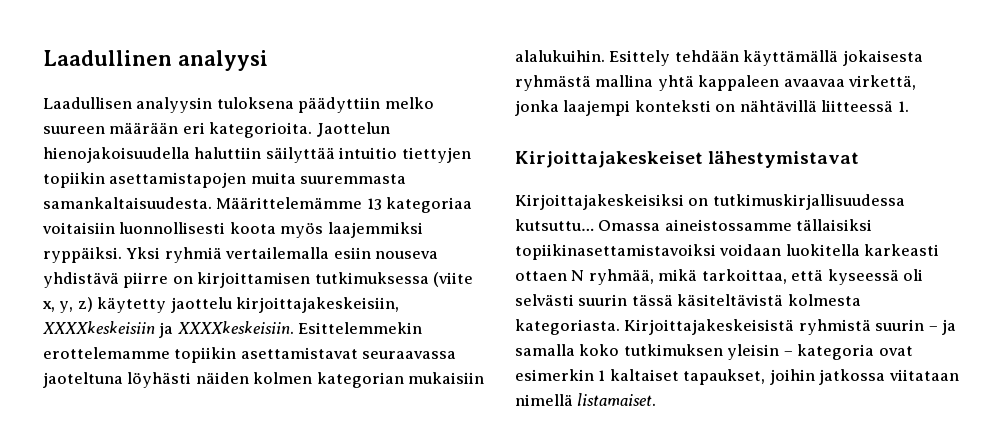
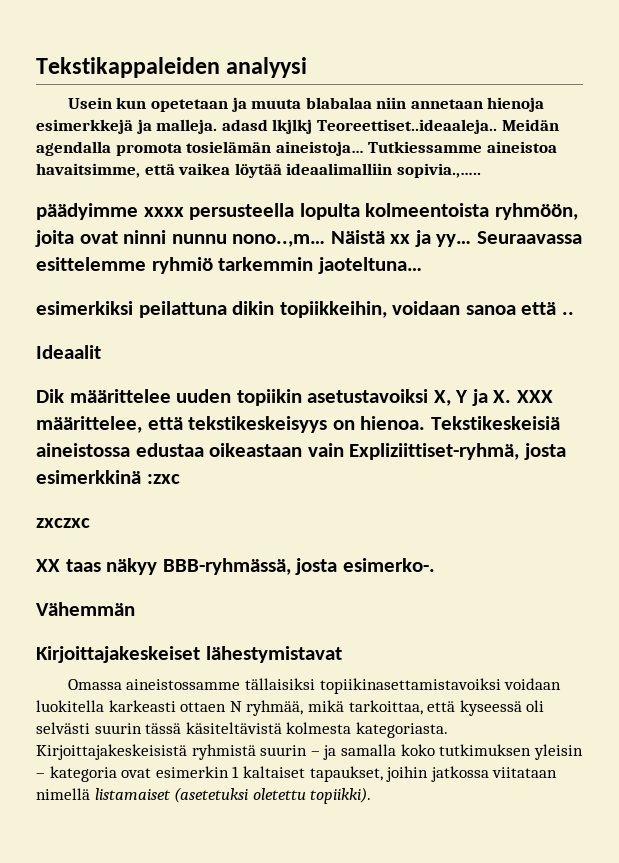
- Laadullinen analyysi
+ Tekstikappaleiden analyysi
- Laadullisen analyysin tuloksena päädyttiin melko suureen määrään eri kategorioita. Jaottelun hienojakoisuudella haluttiin säilyttää intuitio tiettyjen topiikin asettamistapojen muita suuremmasta samankaltaisuudesta. Määrittelemämme 13 kategoriaa voitaisiin luonnollisesti koota myös laajemmiksi ryppäiksi. Yksi ryhmiä vertailemalla esiin nouseva yhdistävä piirre on kirjoittamisen tutkimuksessa (viite x, y, z) käytetty jaottelu kirjoittajakeskeisiin, XXXXkeskeisiin ja XXXXkeskeisiin. Esittelemmekin erottelemamme topiikin asettamistavat seuraavassa jaoteltuna löyhästi näiden kolmen kategorian mukaisiin alalukuihin. Esittely tehdään käyttämällä jokaisesta ryhmästä mallina yhtä kappaleen avaavaa virkettä, jonka laajempi konteksti on nähtävillä liitteessä 1.
+ Usein kun opetetaan ja muuta blabalaa niin annetaan hienoja esimerkkejä ja malleja. adasd lkjlkj Teoreettiset..ideaaleja.. Meidän agendalla promota tosielämän aineistoja… Tutkiessamme aineistoa havaitsimme, että vaikea löytää ideaalimalliin sopivia.,…..
+ päädyimme xxxx persusteella lopulta kolmeentoista ryhmöön, joita ovat ninni nunnu nono..,m… Näistä xx ja yy… Seuraavassa esittelemme ryhmiö tarkemmin jaoteltuna…
+ esimerkiksi peilattuna dikin topiikkeihin, voidaan sanoa että ..
+ Ideaalit
+ Dik määrittelee uuden topiikin asetustavoiksi X, Y ja X. XXX määrittelee, että tekstikeskeisyys on hienoa. Tekstikeskeisiä aineistossa edustaa oikeastaan vain Expliziittiset-ryhmä, josta esimerkkinä :zxc
+ zxczxc
+ XX taas näkyy BBB-ryhmässä, josta esimerko-.
+ Vähemmän
  Kirjoittajakeskeiset lähestymistavat
- Kirjoittajakeskeisiksi on tutkimuskirjallisuudessa kutsuttu… Omassa aineistossamme tällaisiksi topiikinasettamistavoiksi voidaan luokitella karkeasti ottaen N ryhmää, mikä tarkoittaa, että kyseessä oli selvästi suurin tässä käsiteltävistä kolmesta kategoriasta.
+ Omassa aineistossamme tällaisiksi topiikinasettamistavoiksi voidaan luokitella karkeasti ottaen N ryhmää, mikä tarkoittaa, että kyseessä oli selvästi suurin tässä käsiteltävistä kolmesta kategoriasta.
- Kirjoittajakeskeisistä ryhmistä suurin – ja samalla koko tutkimuksen yleisin – kategoria ovat esimerkin 1 kaltaiset tapaukset, joihin jatkossa viitataan nimellä listamaiset.
+ Kirjoittajakeskeisistä ryhmistä suurin – ja samalla koko tutkimuksen yleisin – kategoria ovat esimerkin 1 kaltaiset tapaukset, joihin jatkossa viitataan nimellä listamaiset (asetetuksi oletettu topiikki).

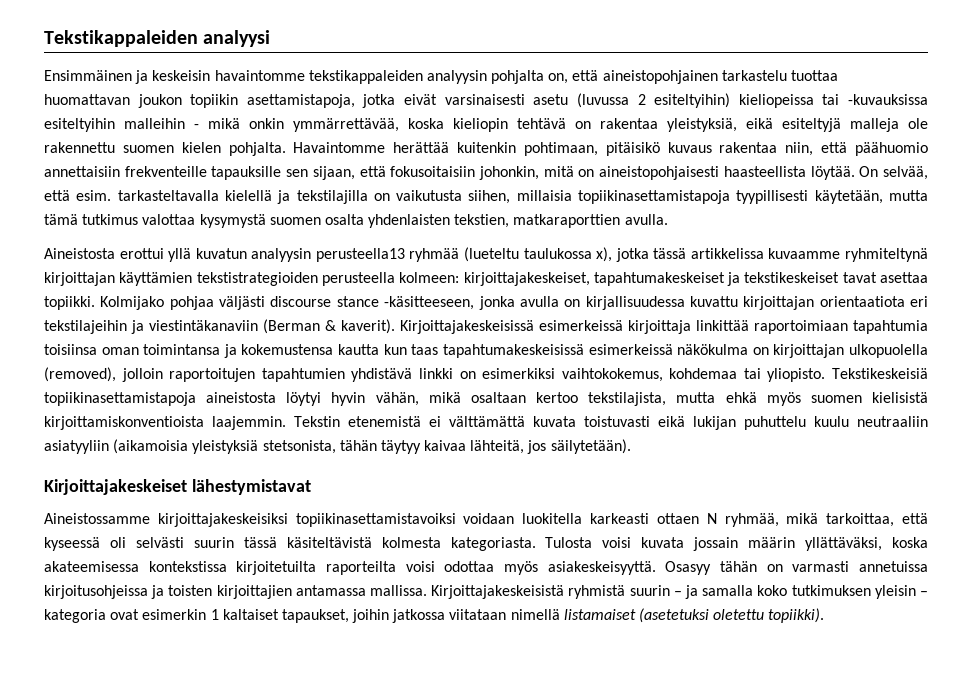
- Usein kun opetetaan ja muuta blabalaa niin annetaan hienoja esimerkkejä ja malleja. adasd lkjlkj Teoreettiset..ideaaleja.. Meidän agendalla promota tosielämän aineistoja… Tutkiessamme aineistoa havaitsimme, että vaikea löytää ideaalimalliin sopivia.,…..
- päädyimme xxxx persusteella lopulta kolmeentoista ryhmöön, joita ovat ninni nunnu nono..,m… Näistä xx ja yy… Seuraavassa esittelemme ryhmiö tarkemmin jaoteltuna…
- esimerkiksi peilattuna dikin topiikkeihin, voidaan sanoa että ..
- Ideaalit
- Dik määrittelee uuden topiikin asetustavoiksi X, Y ja X. XXX määrittelee, että tekstikeskeisyys on hienoa. Tekstikeskeisiä aineistossa edustaa oikeastaan vain Expliziittiset-ryhmä, josta esimerkkinä :zxc
- zxczxc
- XX taas näkyy BBB-ryhmässä, josta esimerko-.
- Vähemmän
+ Ensimmäinen ja keskeisin havaintomme tekstikappaleiden analyysin pohjalta on, että aineistopohjainen tarkastelu tuottaa huomattavan joukon topiikin asettamistapoja, jotka eivät varsinaisesti asetu (luvussa 2 esiteltyihin) kieliopeissa tai -kuvauksissa esiteltyihin malleihin - mikä onkin ymmärrettävää, koska kieliopin tehtävä on rakentaa yleistyksiä, eikä esiteltyjä malleja ole rakennettu suomen kielen pohjalta. Havaintomme herättää kuitenkin pohtimaan, pitäisikö kuvaus rakentaa niin, että päähuomio annettaisiin frekventeille tapauksille sen sijaan, että fokusoitaisiin johonkin, mitä on aineistopohjaisesti haasteellista löytää. On selvää, että esim. tarkasteltavalla kielellä ja tekstilajilla on vaikutusta siihen, millaisia topiikinasettamistapoja tyypillisesti käytetään, mutta tämä tutkimus valottaa kysymystä suomen osalta yhdenlaisten tekstien, matkaraporttien avulla.
+ Aineistosta erottui yllä kuvatun analyysin perusteella13 ryhmää (lueteltu taulukossa x), jotka tässä artikkelissa kuvaamme ryhmiteltynä kirjoittajan käyttämien tekstistrategioiden perusteella kolmeen: kirjoittajakeskeiset, tapahtumakeskeiset ja tekstikeskeiset tavat asettaa topiikki. Kolmijako pohjaa väljästi discourse stance -käsitteeseen, jonka avulla on kirjallisuudessa kuvattu kirjoittajan orientaatiota eri tekstilajeihin ja viestintäkanaviin (Berman & kaverit). Kirjoittajakeskeisissä esimerkeissä kirjoittaja linkittää raportoimiaan tapahtumia toisiinsa oman toimintansa ja kokemustensa kautta kun taas tapahtumakeskeisissä esimerkeissä näkökulma on kirjoittajan ulkopuolella (removed), jolloin raportoitujen tapahtumien yhdistävä linkki on esimerkiksi vaihtokokemus, kohdemaa tai yliopisto. Tekstikeskeisiä topiikinasettamistapoja aineistosta löytyi hyvin vähän, mikä osaltaan kertoo tekstilajista, mutta ehkä myös suomen kielisistä kirjoittamiskonventioista laajemmin. Tekstin etenemistä ei välttämättä kuvata toistuvasti eikä lukijan puhuttelu kuulu neutraaliin asiatyyliin (aikamoisia yleistyksiä stetsonista, tähän täytyy kaivaa lähteitä, jos säilytetään).
- Omassa aineistossamme tällaisiksi topiikinasettamistavoiksi voidaan luokitella karkeasti ottaen N ryhmää, mikä tarkoittaa, että kyseessä oli selvästi suurin tässä käsiteltävistä kolmesta kategoriasta.
+ Aineistossamme kirjoittajakeskeisiksi topiikinasettamistavoiksi voidaan luokitella karkeasti ottaen N ryhmää, mikä tarkoittaa, että kyseessä oli selvästi suurin tässä käsiteltävistä kolmesta kategoriasta.
+ Tulosta voisi kuvata jossain määrin yllättäväksi, koska akateemisessa kontekstissa kirjoitetuilta raporteilta voisi odottaa myös asiakeskeisyyttä. Osasyy tähän on varmasti annetuissa kirjoitusohjeissa ja toisten kirjoittajien antamassa mallissa.

